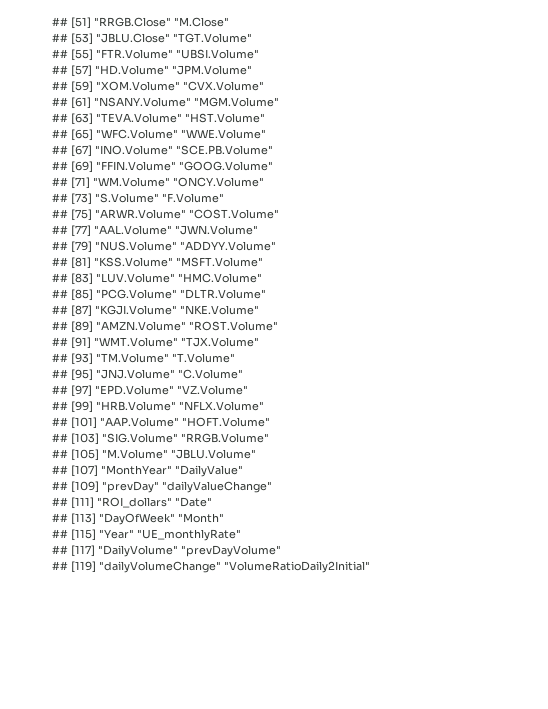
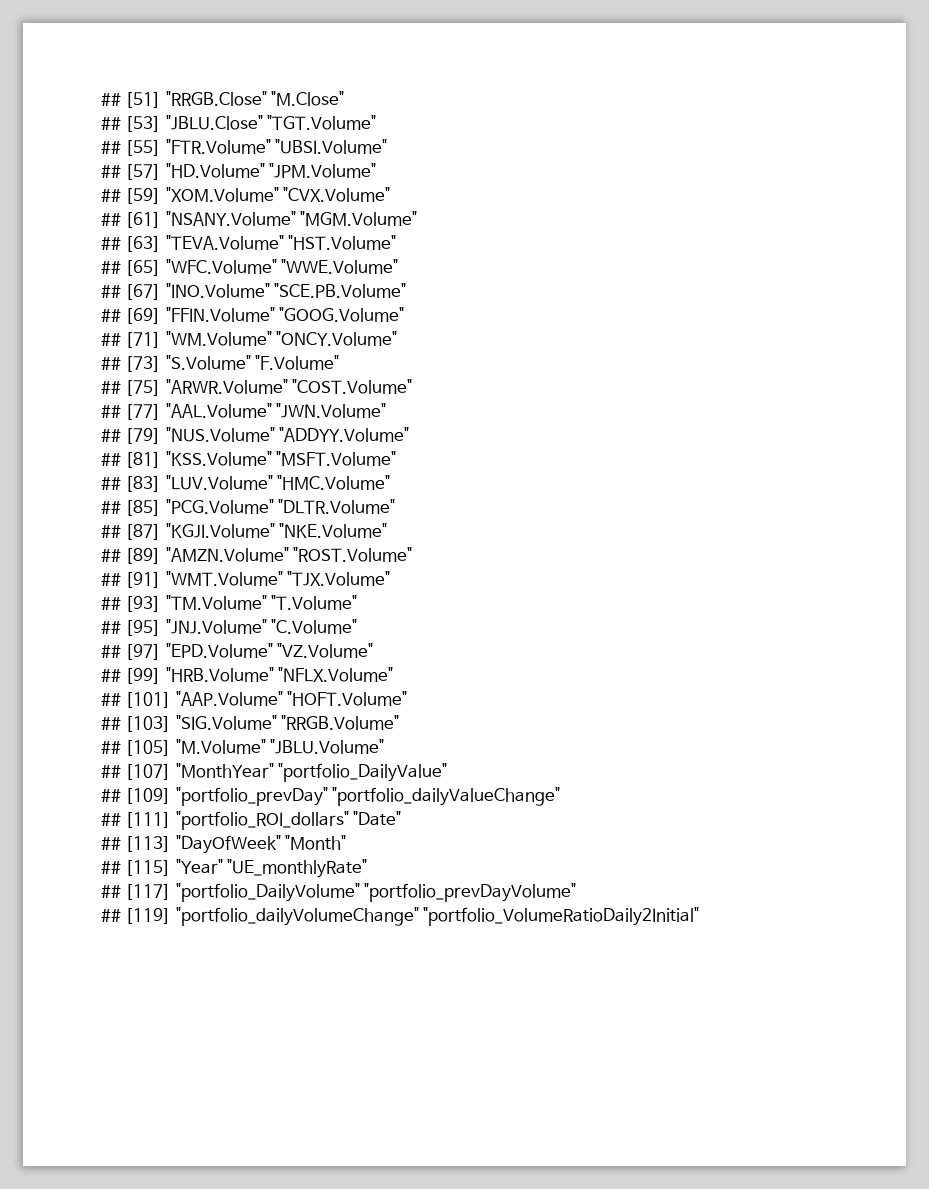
- ## [107] "MonthYear" "DailyValue"
+ ## [107] "MonthYear" "portfolio_DailyValue"
- ## [109] "prevDay" "dailyValueChange"
+ ## [109] "portfolio_prevDay" "portfolio_dailyValueChange"
- ## [111] "ROI_dollars" "Date"
+ ## [111] "portfolio_ROI_dollars" "Date"
- ## [117] "DailyVolume" "prevDayVolume"
+ ## [117] "portfolio_DailyVolume" "portfolio_prevDayVolume"
- ## [119] "dailyVolumeChange" "VolumeRatioDaily2Initial"
+ ## [119] "portfolio_dailyVolumeChange" "portfolio_VolumeRatioDaily2Initial"

